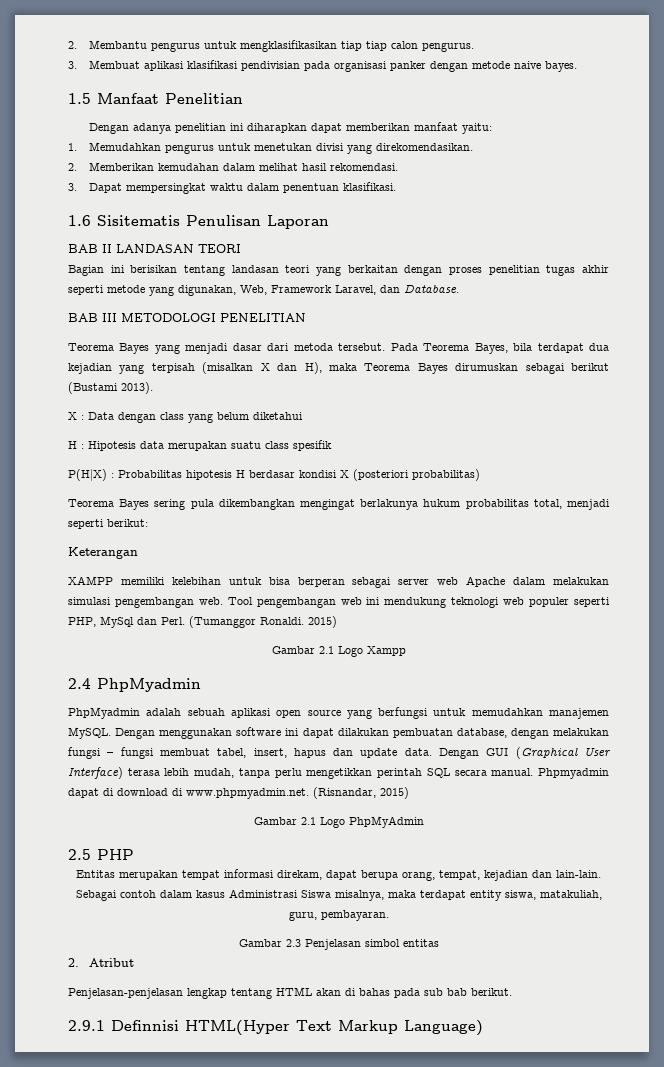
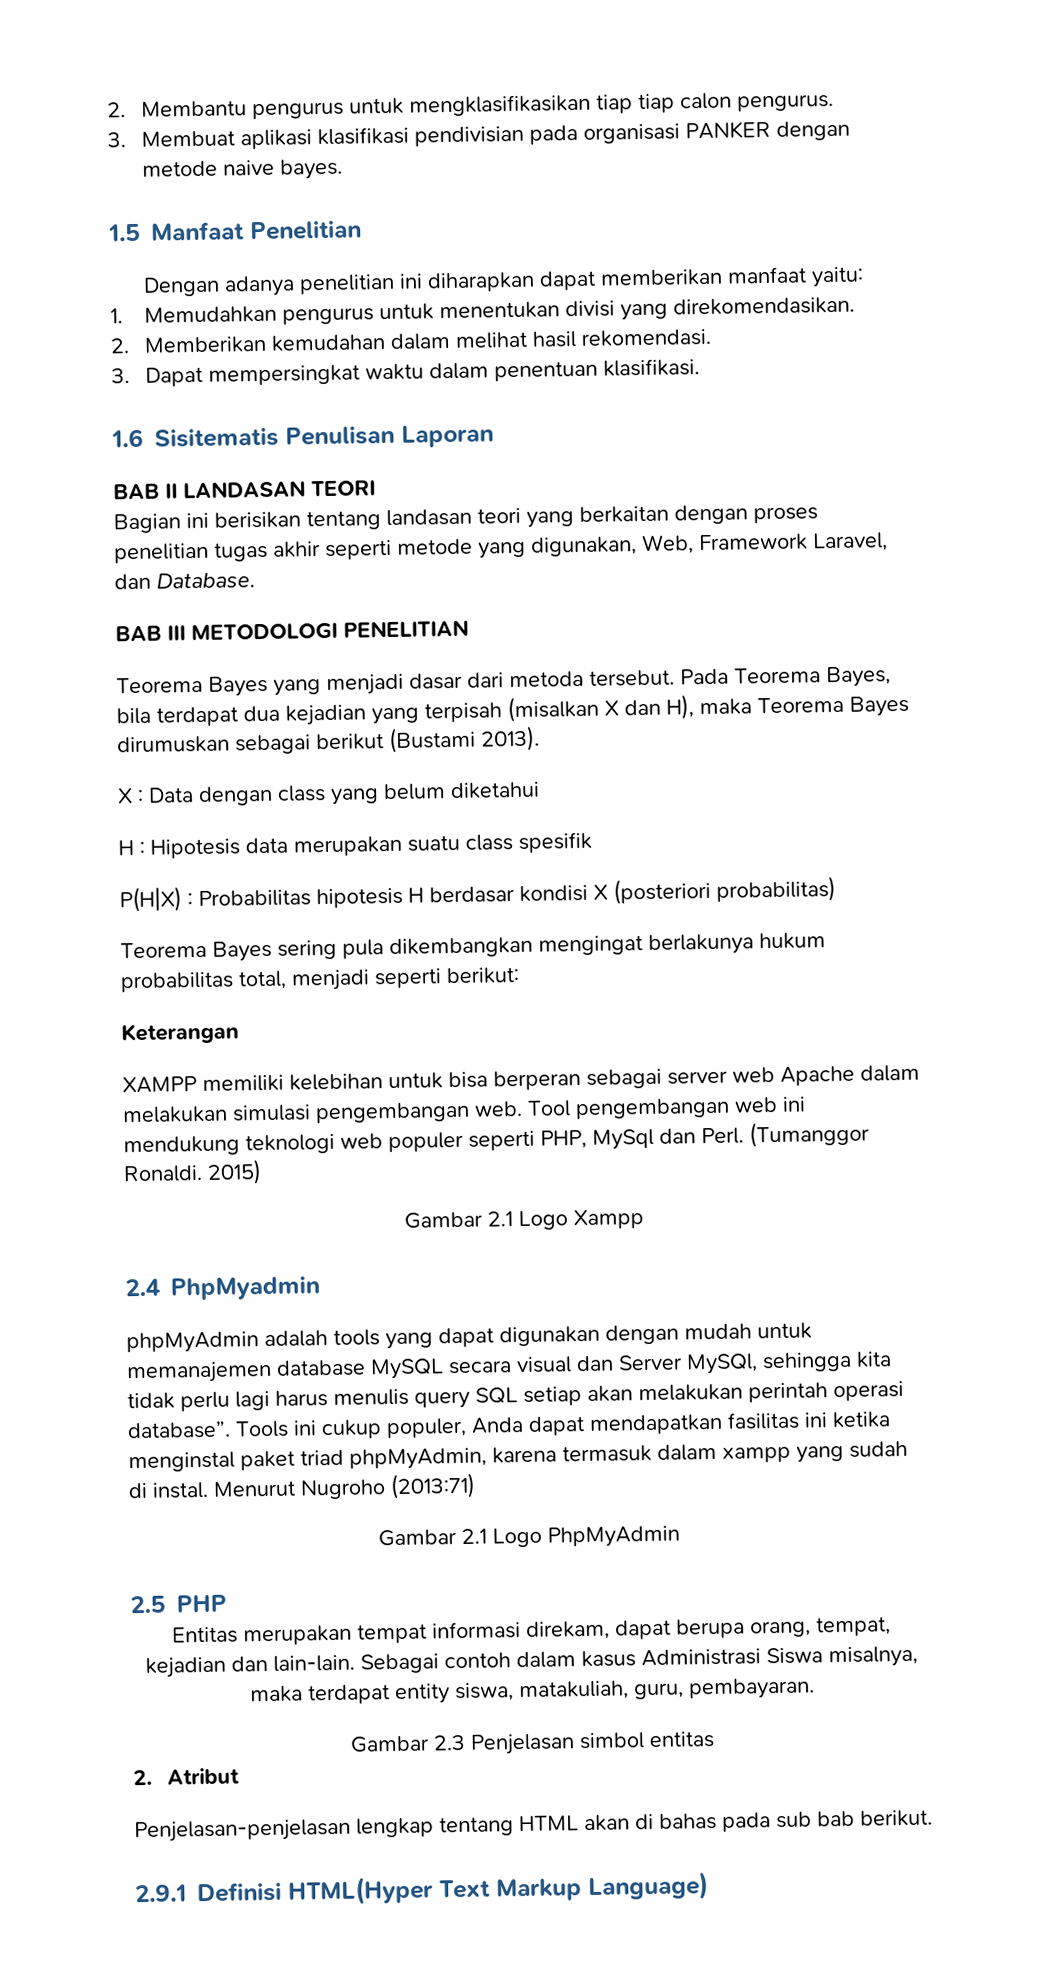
- 3. Membuat aplikasi klasifikasi pendivisian pada organisasi panker dengan metode naive bayes.
+ 3. Membuat aplikasi klasifikasi pendivisian pada organisasi PANKER dengan metode naive bayes.
- 1. Memudahkan pengurus untuk menetukan divisi yang direkomendasikan.
+ 1. Memudahkan pengurus untuk menentukan divisi yang direkomendasikan.
- PhpMyadmin adalah sebuah aplikasi open source yang berfungsi untuk memudahkan manajemen MySQL. Dengan menggunakan software ini dapat dilakukan pembuatan database, dengan melakukan fungsi – fungsi membuat tabel, insert, hapus dan update data. Dengan GUI (Graphical User Interface) terasa lebih mudah, tanpa perlu mengetikkan perintah SQL secara manual. Phpmyadmin dapat di download di www.phpmyadmin.net. (Risnandar, 2015)
+ phpMyAdmin adalah tools yang dapat digunakan dengan mudah untuk memanajemen database MySQL secara visual dan Server MySQl, sehingga kita tidak perlu lagi harus menulis query SQL setiap akan melakukan perintah operasi database”. Tools ini cukup populer, Anda dapat mendapatkan fasilitas ini ketika menginstal paket triad phpMyAdmin, karena termasuk dalam xampp yang sudah di instal. Menurut Nugroho (2013:71)
- 2.9.1 Definnisi HTML(Hyper Text Markup Language)
+ 2.9.1 Definisi HTML(Hyper Text Markup Language)

